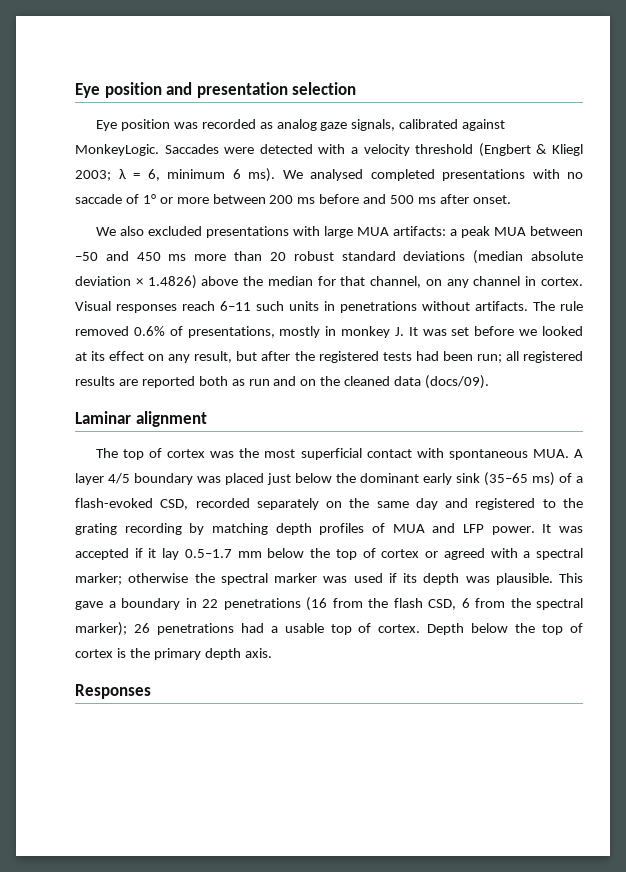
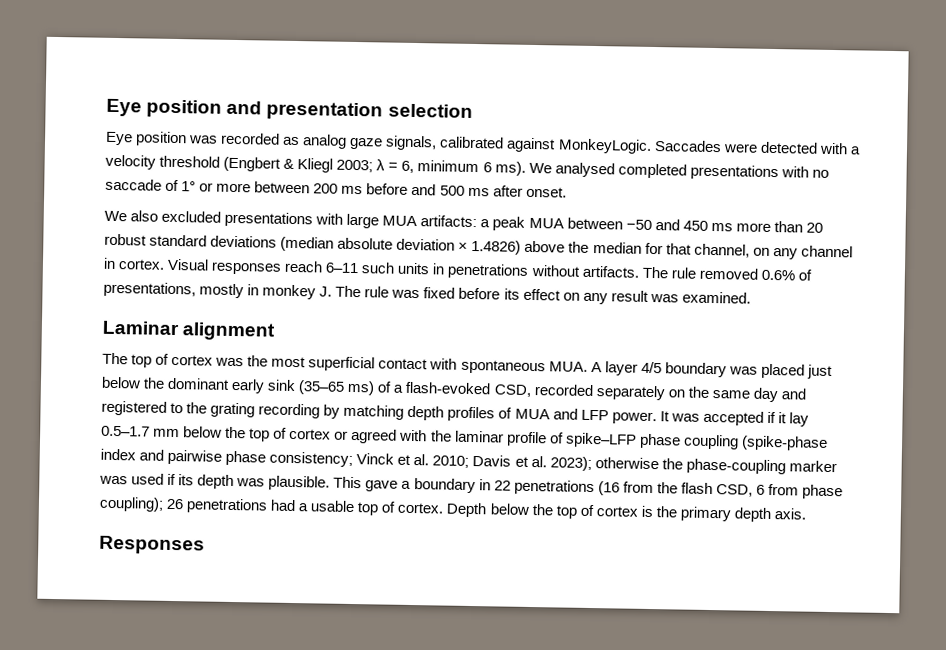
- The rule removed 0.6% of presentations, mostly in monkey J. It was set before we looked at its effect on any result, but after the registered tests had been run; all registered results are reported both as run and on the cleaned data (docs/09).
+ The rule removed 0.6% of presentations, mostly in monkey J. The rule was fixed before its effect on any result was examined.
- It was accepted if it lay 0.5–1.7 mm below the top of cortex or agreed with a spectral marker; otherwise the spectral marker was used if its depth was plausible.
+ It was accepted if it lay 0.5–1.7 mm below the top of cortex or agreed with the laminar profile of spike–LFP phase coupling (spike-phase index and pairwise phase consistency; Vinck et al. 2010; Davis et al. 2023); otherwise the phase-coupling marker was used if its depth was plausible.
- This gave a boundary in 22 penetrations (16 from the flash CSD, 6 from the spectral marker); 26 penetrations had a usable top of cortex.
+ This gave a boundary in 22 penetrations (16 from the flash CSD, 6 from phase coupling); 26 penetrations had a usable top of cortex.

